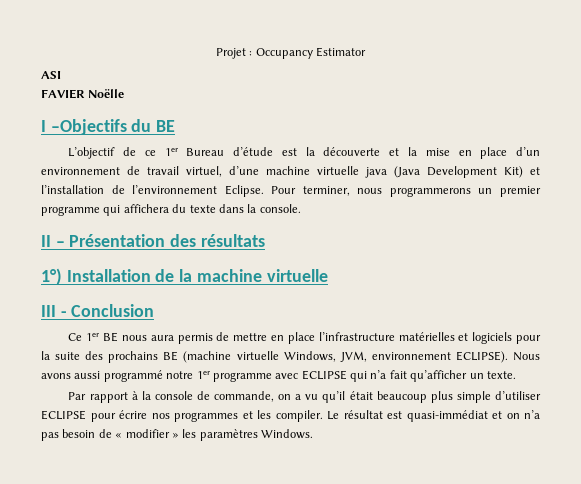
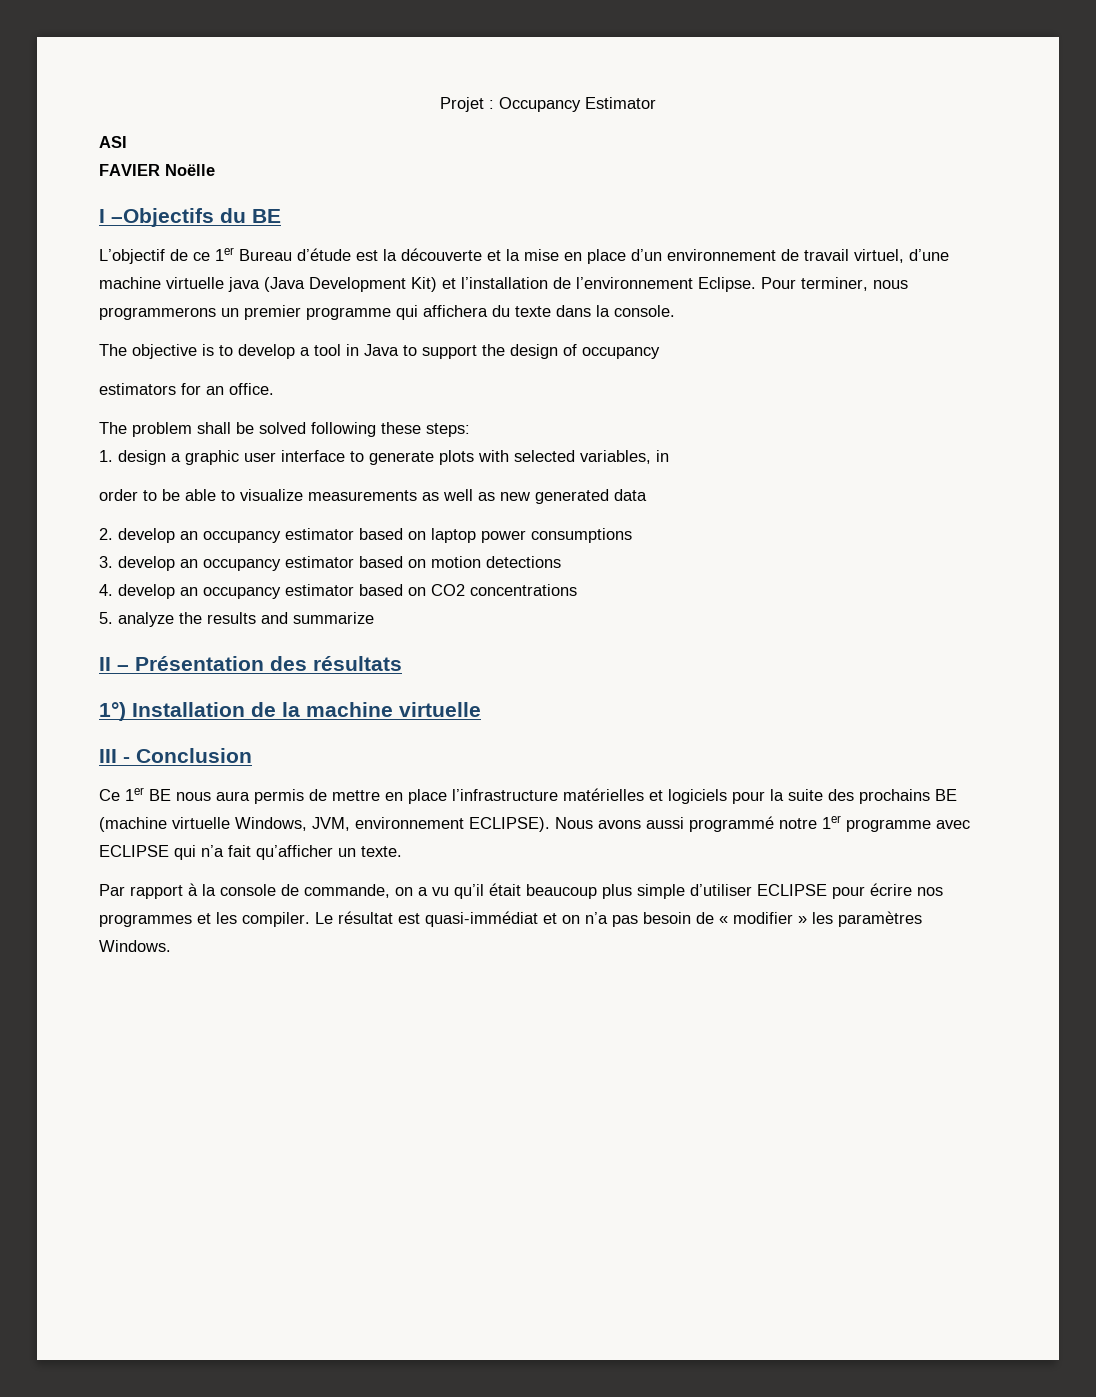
+ The objective is to develop a tool in Java to support the design of occupancy
+ estimators for an office.
+ The problem shall be solved following these steps:
+ 1. design a graphic user interface to generate plots with selected variables, in
+ order to be able to visualize measurements as well as new generated data
+ 2. develop an occupancy estimator based on laptop power consumptions
+ 3. develop an occupancy estimator based on motion detections
+ 4. develop an occupancy estimator based on CO2 concentrations
+ 5. analyze the results and summarize

